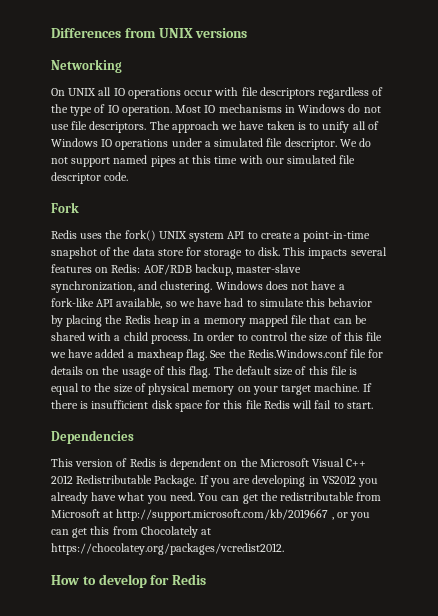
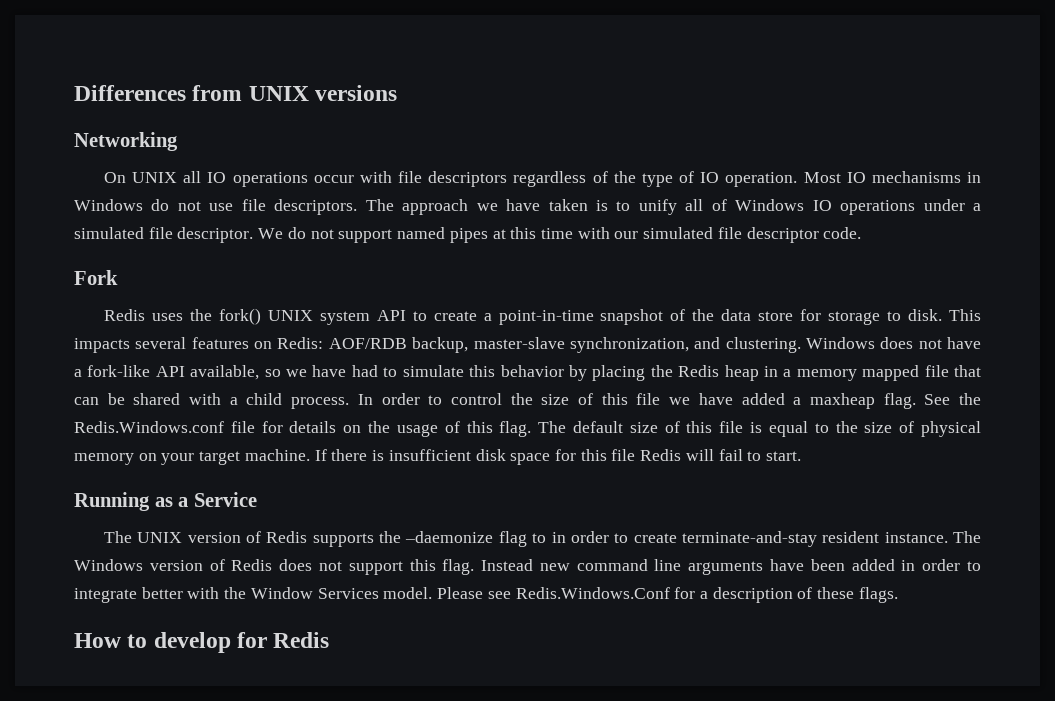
- Dependencies
- This version of Redis is dependent on the Microsoft Visual C++ 2012 Redistributable Package. If you are developing in VS2012 you already have what you need. You can get the redistributable from Microsoft at http://support.microsoft.com/kb/2019667 , or you can get this from Chocolately at https://chocolatey.org/packages/vcredist2012.
+ Running as a Service
+ The UNIX version of Redis supports the –daemonize flag to in order to create terminate-and-stay resident instance. The Windows version of Redis does not support this flag. Instead new command line arguments have been added in order to integrate better with the Window Services model. Please see Redis.Windows.Conf for a description of these flags.

